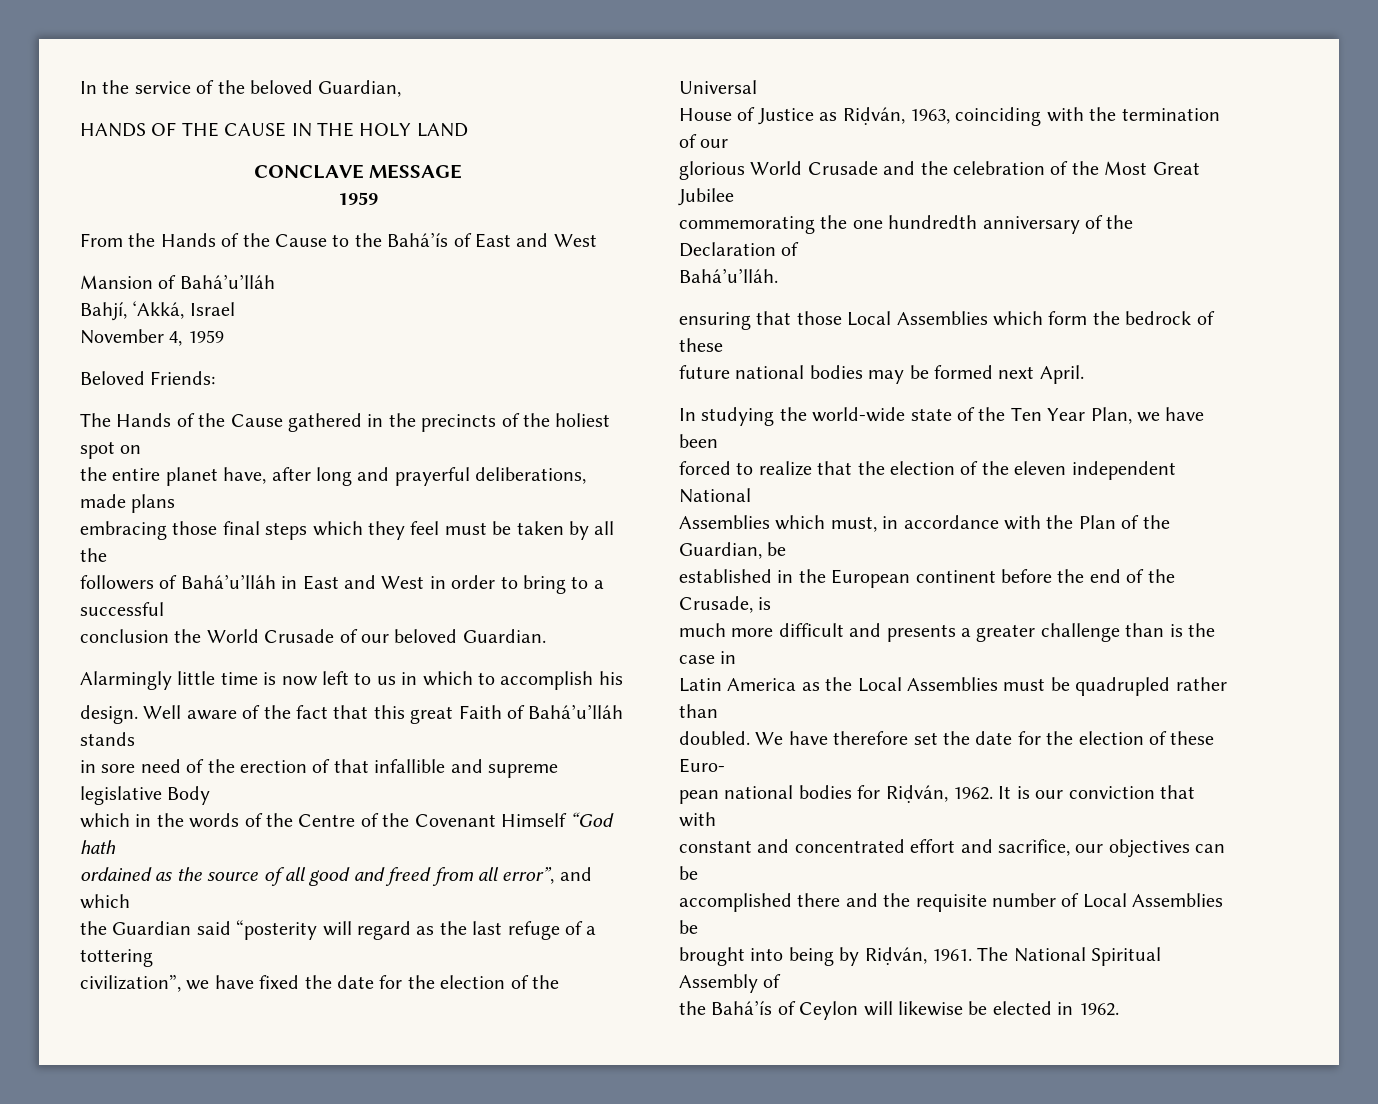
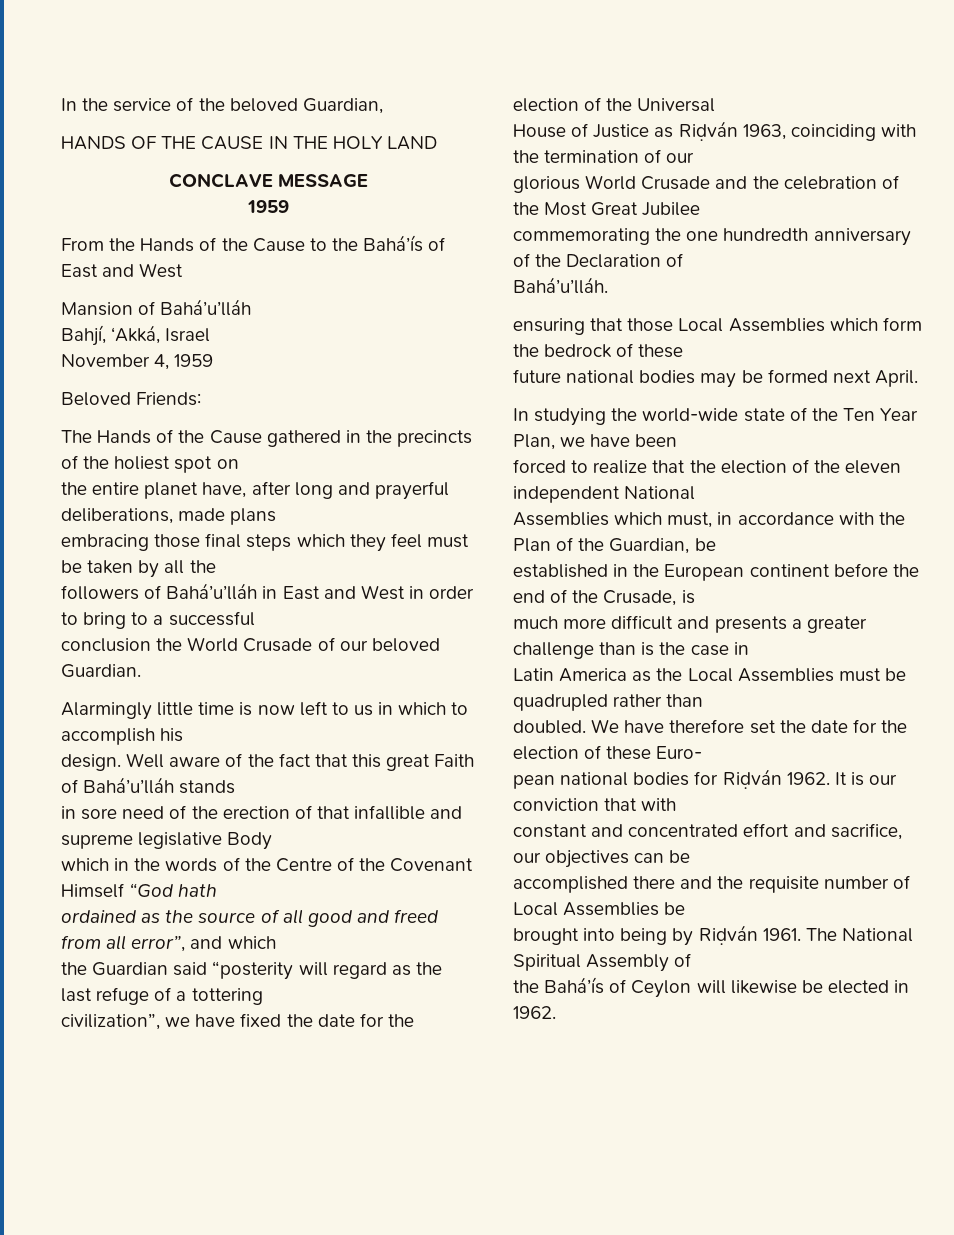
- House of Justice as Riḍván, 1963, coinciding with the termination of our
+ House of Justice as Riḍván 1963, coinciding with the termination of our
- pean national bodies for Riḍván, 1962.
+ pean national bodies for Riḍván 1962.
- brought into being by Riḍván, 1961.
+ brought into being by Riḍván 1961.

